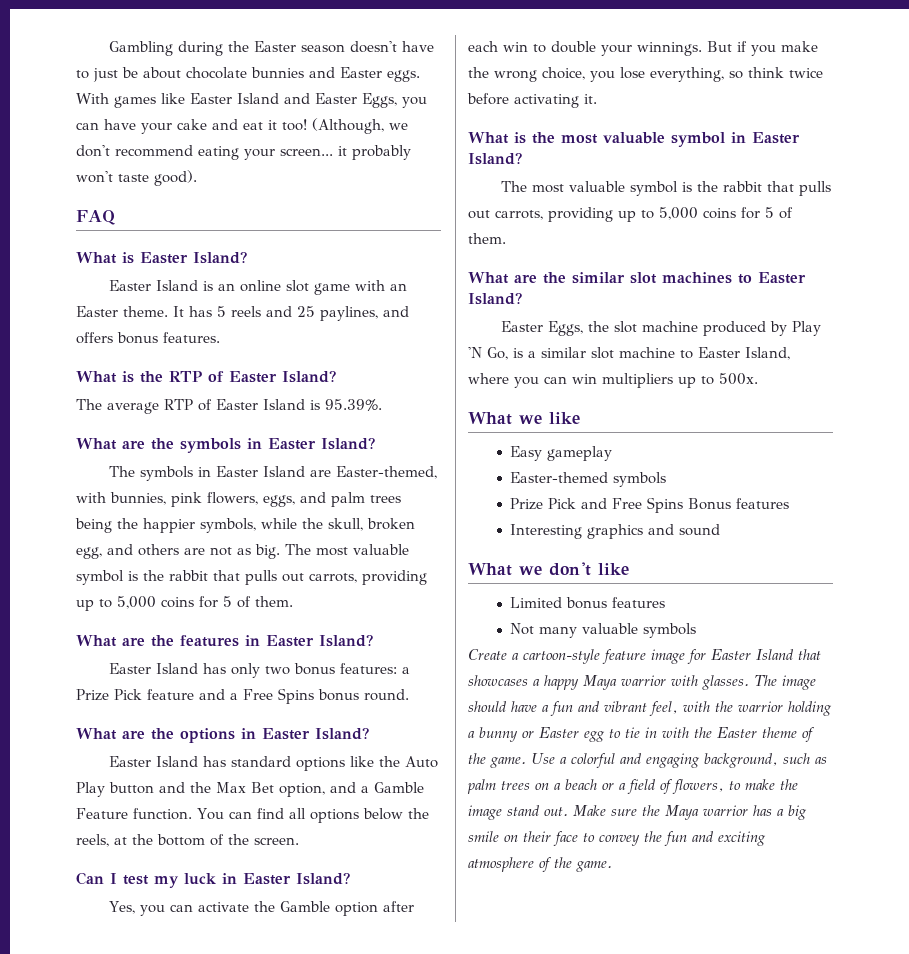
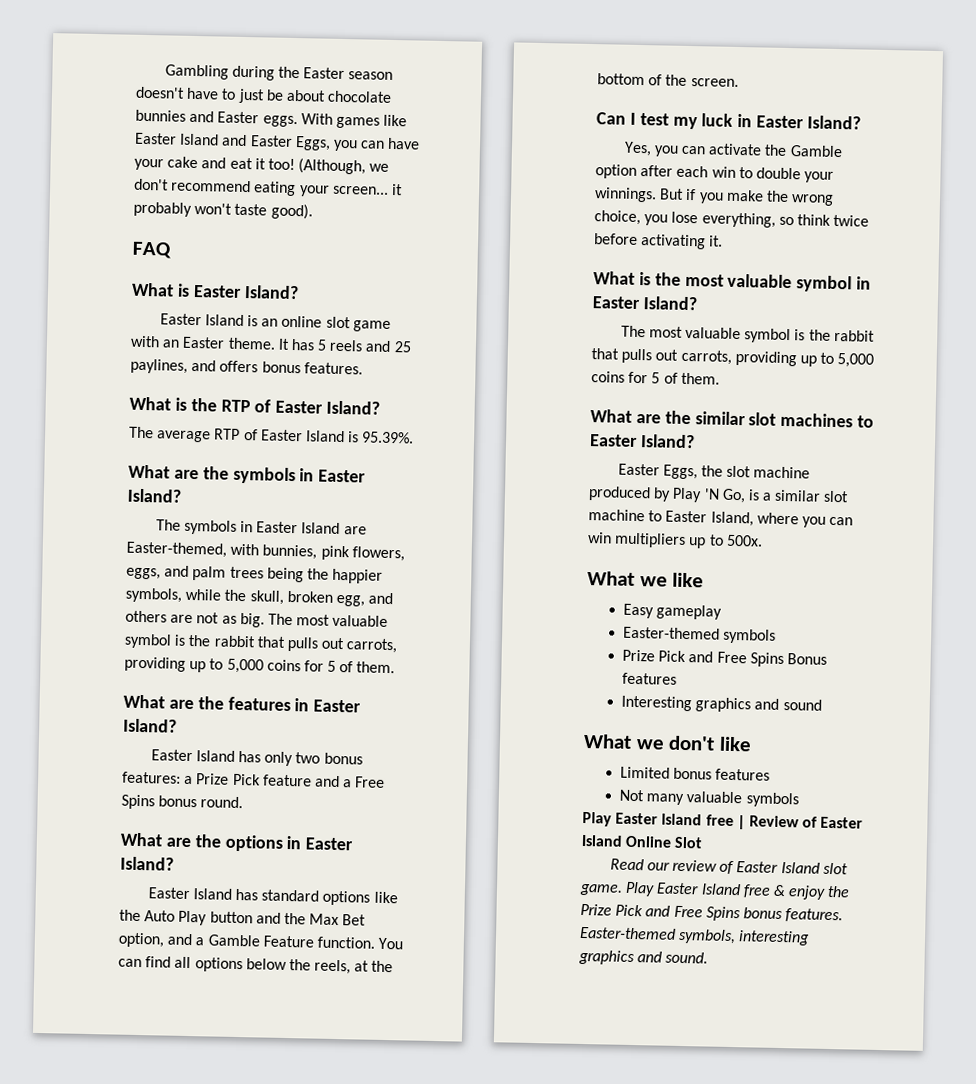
- Create a cartoon-style feature image for Easter Island that showcases a happy Maya warrior with glasses. The image should have a fun and vibrant feel, with the warrior holding a bunny or Easter egg to tie in with the Easter theme of the game. Use a colorful and engaging background, such as palm trees on a beach or a field of flowers, to make the image stand out. Make sure the Maya warrior has a big smile on their face to convey the fun and exciting atmosphere of the game.
+ Play Easter Island free | Review of Easter Island Online Slot
+ Read our review of Easter Island slot game. Play Easter Island free & enjoy the Prize Pick and Free Spins bonus features. Easter-themed symbols, interesting graphics and sound.

